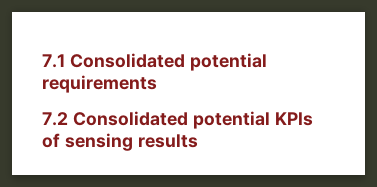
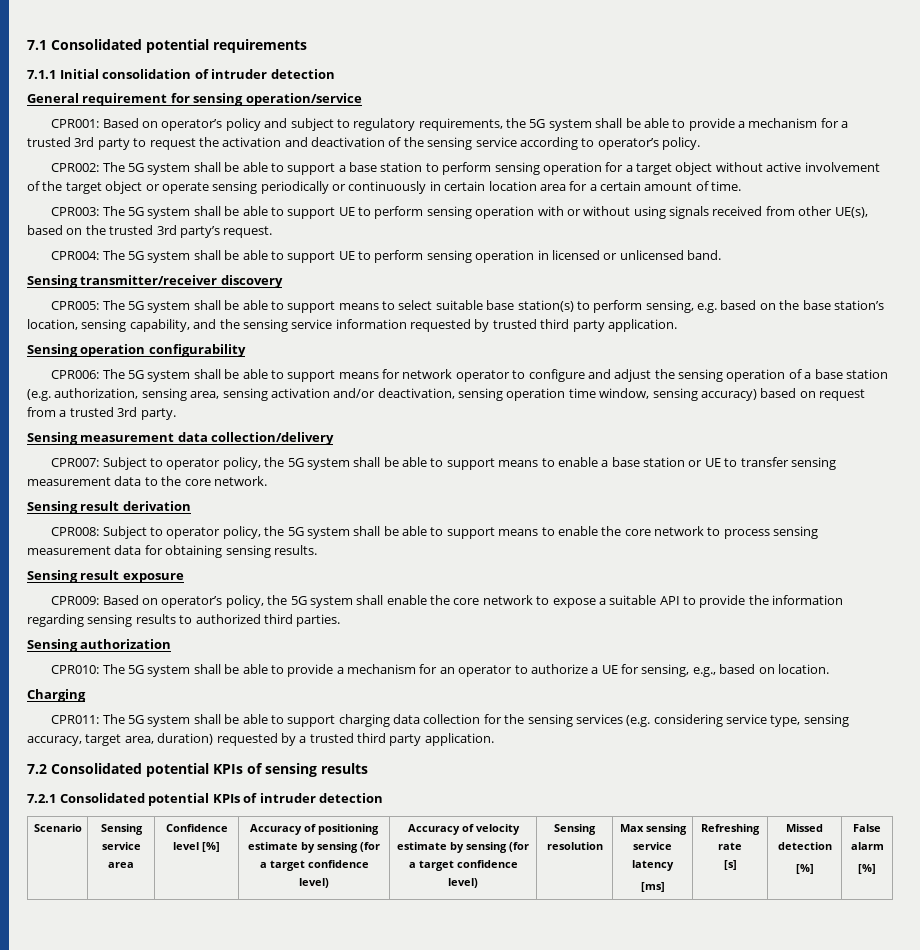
+ 7.1.1 Initial consolidation of intruder detection
+ General requirement for sensing operation/service
+ CPR001: Based on operator’s policy and subject to regulatory requirements, the 5G system shall be able to provide a mechanism for a trusted 3rd party to request the activation and deactivation of the sensing service according to operator’s policy.
+ CPR002: The 5G system shall be able to support a base station to perform sensing operation for a target object without active involvement of the target object or operate sensing periodically or continuously in certain location area for a certain amount of time.
+ CPR003: The 5G system shall be able to support UE to perform sensing operation with or without using signals received from other UE(s), based on the trusted 3rd party’s request.
+ CPR004: The 5G system shall be able to support UE to perform sensing operation in licensed or unlicensed band.
+ Sensing transmitter/receiver discovery
+ CPR005: The 5G system shall be able to support means to select suitable base station(s) to perform sensing, e.g. based on the base station’s location, sensing capability, and the sensing service information requested by trusted third party application.
+ Sensing operation configurability
+ CPR006: The 5G system shall be able to support means for network operator to configure and adjust the sensing operation of a base station (e.g. authorization, sensing area, sensing activation and/or deactivation, sensing operation time window, sensing accuracy) based on request from a trusted 3rd party.
+ Sensing measurement data collection/delivery
+ CPR007: Subject to operator policy, the 5G system shall be able to support means to enable a base station or UE to transfer sensing measurement data to the core network.
+ Sensing result derivation
+ CPR008: Subject to operator policy, the 5G system shall be able to support means to enable the core network to process sensing measurement data for obtaining sensing results.
+ Sensing result exposure
+ CPR009: Based on operator’s policy, the 5G system shall enable the core network to expose a suitable API to provide the information regarding sensing results to authorized third parties.
+ Sensing authorization
+ CPR010: The 5G system shall be able to provide a mechanism for an operator to authorize a UE for sensing, e.g., based on location.
+ Charging
+ CPR011: The 5G system shall be able to support charging data collection for the sensing services (e.g. considering service type, sensing accuracy, target area, duration) requested by a trusted third party application.
+ 7.2.1 Consolidated potential KPIs of intruder detection
+ Scenario | Sensing service area | Confidence level [%] | Accuracy of positioning estimate by sensing (for a target confidence level) | Accuracy of velocity estimate by sensing (for a target confidence level) | Sensing resolution | Max sensing service latency
+ [ms] | Refreshing rate
+ [s] | Missed detection
+ [%] | False alarm
+ [%]

